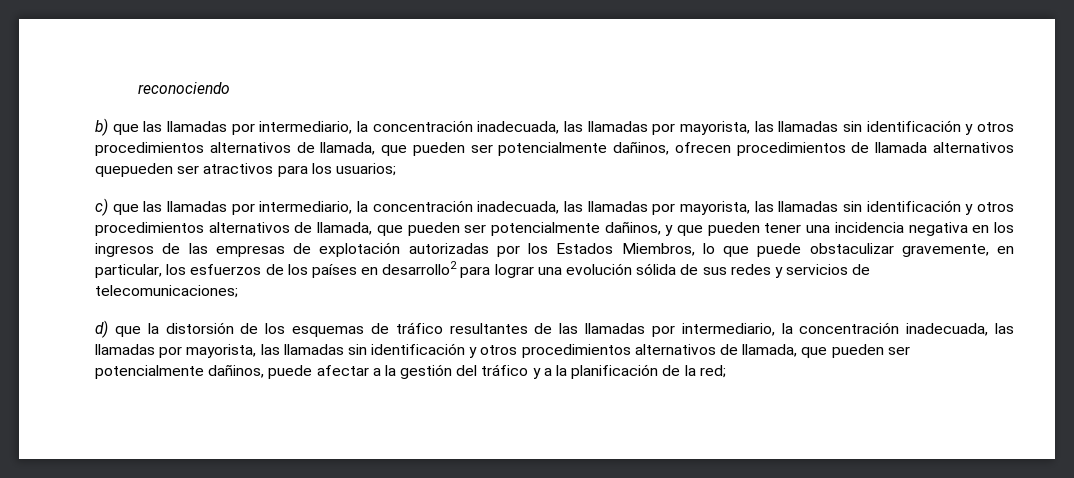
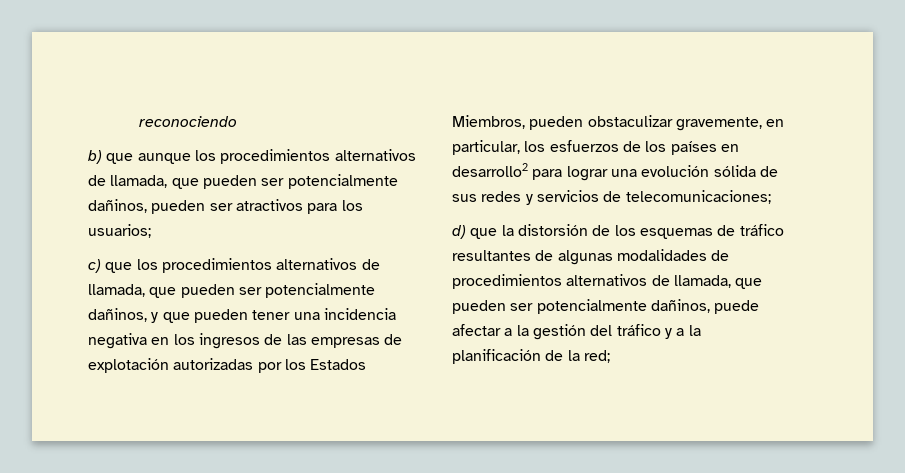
- b) que las llamadas por intermediario, la concentración inadecuada, las llamadas por mayorista, las llamadas sin identificación y otros procedimientos alternativos de llamada, que pueden ser potencialmente dañinos, ofrecen procedimientos de llamada alternativos quepueden ser atractivos para los usuarios;
+ b) que aunque los procedimientos alternativos de llamada, que pueden ser potencialmente dañinos, pueden ser atractivos para los usuarios;
- c) que las llamadas por intermediario, la concentración inadecuada, las llamadas por mayorista, las llamadas sin identificación y otros procedimientos alternativos de llamada, que pueden ser potencialmente dañinos, y que pueden tener una incidencia negativa en los ingresos de las empresas de explotación autorizadas por los Estados Miembros, lo que puede obstaculizar gravemente, en particular, los esfuerzos de los países en desarrollo2 para lograr una evolución sólida de sus redes y servicios de telecomunicaciones;
+ c) que los procedimientos alternativos de llamada, que pueden ser potencialmente dañinos, y que pueden tener una incidencia negativa en los ingresos de las empresas de explotación autorizadas por los Estados Miembros, pueden obstaculizar gravemente, en particular, los esfuerzos de los países en desarrollo2 para lograr una evolución sólida de sus redes y servicios de telecomunicaciones;
- d) que la distorsión de los esquemas de tráfico resultantes de las llamadas por intermediario, la concentración inadecuada, las llamadas por mayorista, las llamadas sin identificación y otros procedimientos alternativos de llamada, que pueden ser potencialmente dañinos, puede afectar a la gestión del tráfico y a la planificación de la red;
+ d) que la distorsión de los esquemas de tráfico resultantes de algunas modalidades de procedimientos alternativos de llamada, que pueden ser potencialmente dañinos, puede afectar a la gestión del tráfico y a la planificación de la red;

